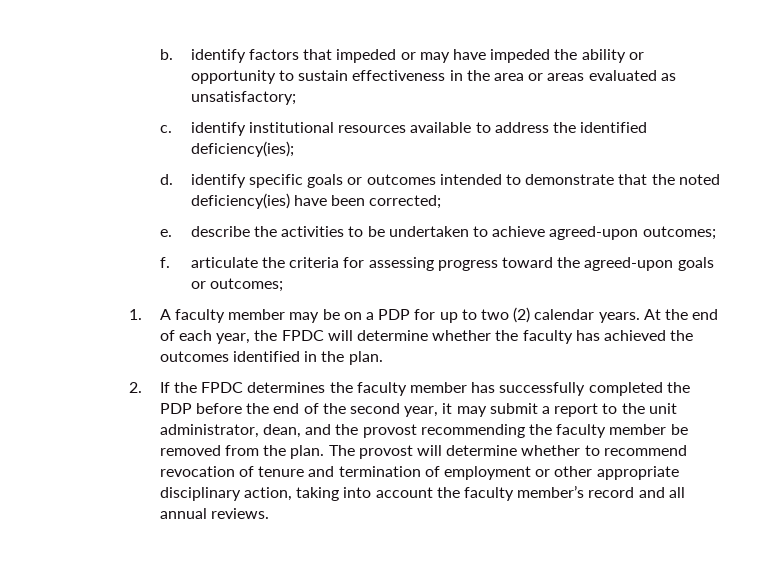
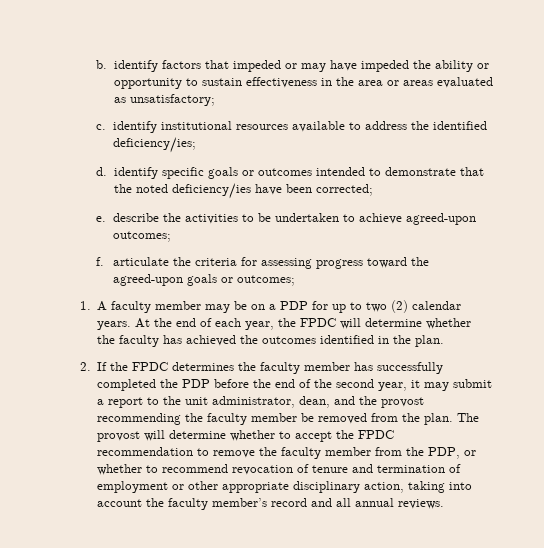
- c. identify institutional resources available to address the identified deficiency(ies);
+ c. identify institutional resources available to address the identified deficiency/ies;
- d. identify specific goals or outcomes intended to demonstrate that the noted deficiency(ies) have been corrected;
+ d. identify specific goals or outcomes intended to demonstrate that the noted deficiency/ies have been corrected;
- The provost will determine whether to recommend revocation of tenure and termination of employment or other appropriate disciplinary action, taking into account the faculty member’s record and all annual reviews.
+ The provost will determine whether to accept the FPDC recommendation to remove the faculty member from the PDP, or whether to recommend revocation of tenure and termination of employment or other appropriate disciplinary action, taking into account the faculty member’s record and all annual reviews.

